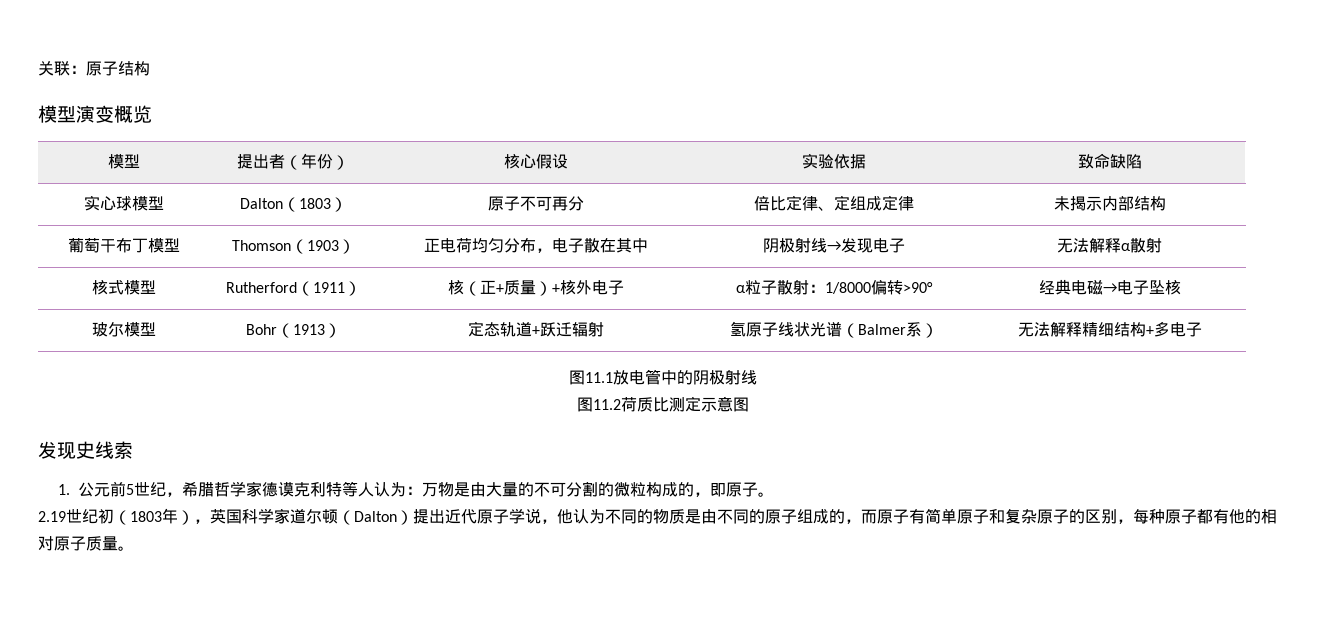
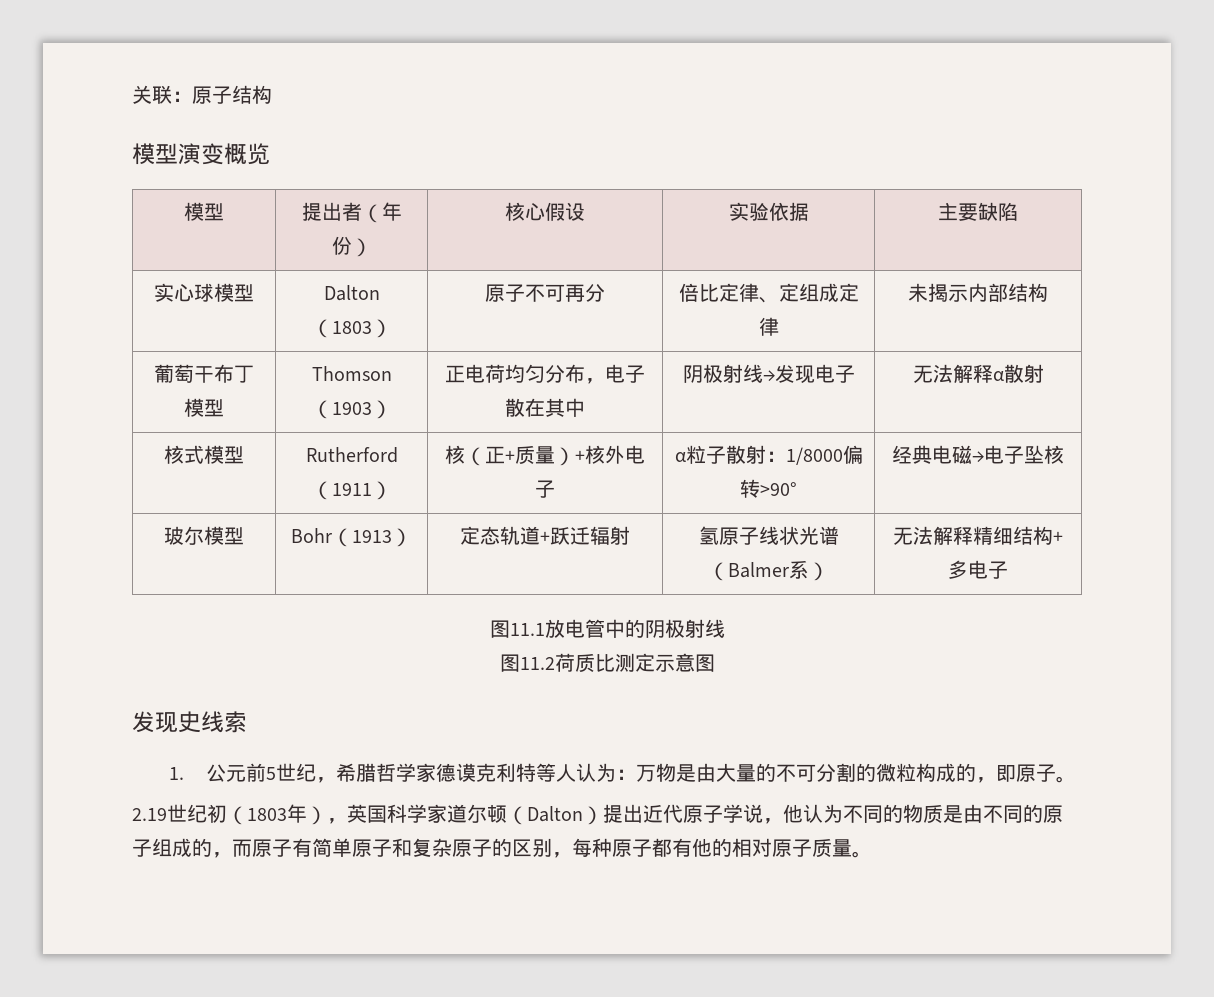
- 模型 | 提出者（年份） | 核心假设 | 实验依据 | 致命缺陷
+ 模型 | 提出者（年份） | 核心假设 | 实验依据 | 主要缺陷

